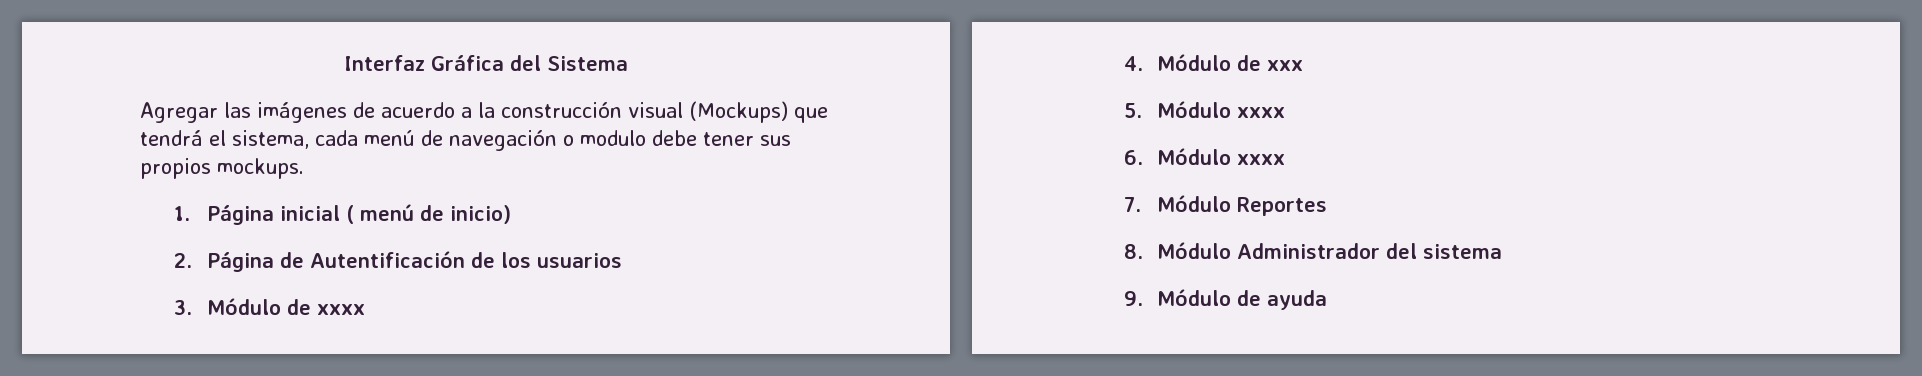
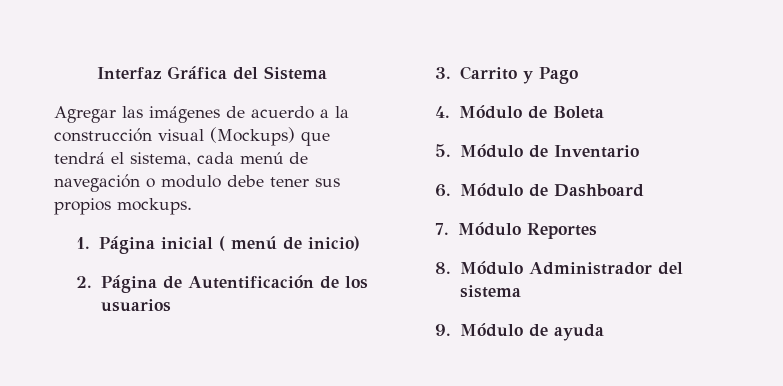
- 3. Módulo de xxxx
+ 3. Carrito y Pago
- 4. Módulo de xxx
+ 4. Módulo de Boleta
- 5. Módulo xxxx
+ 5. Módulo de Inventario
- 6. Módulo xxxx
+ 6. Módulo de Dashboard

